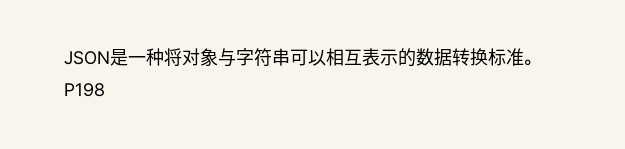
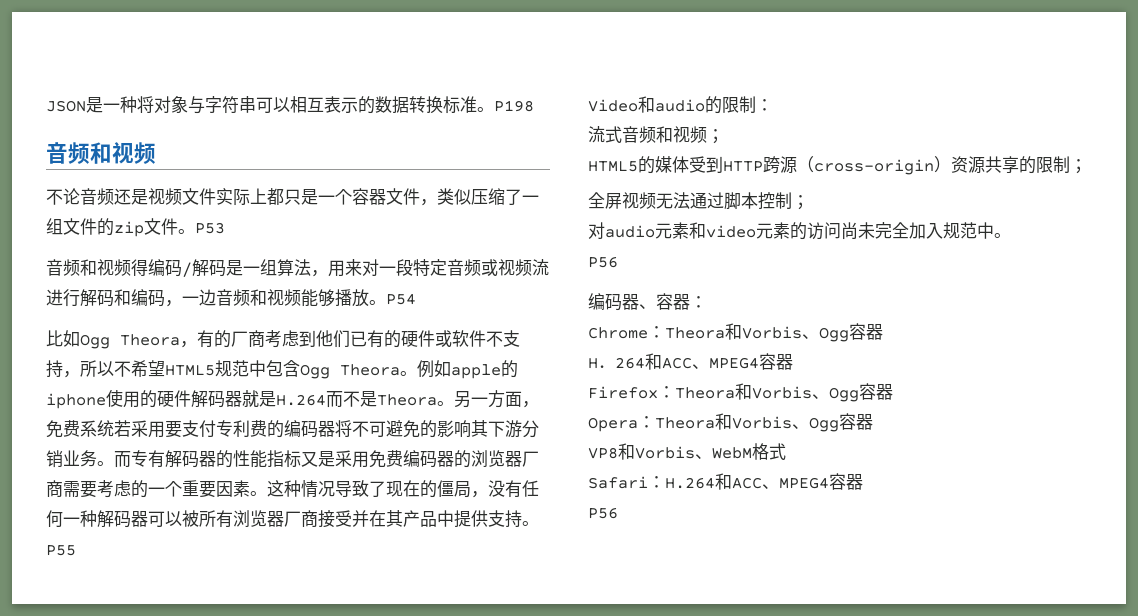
  P198
+ 音频和视频
+ 不论音频还是视频文件实际上都只是一个容器文件，类似压缩了一组文件的zip文件。P53
+ 音频和视频得编码/解码是一组算法，用来对一段特定音频或视频流进行解码和编码，一边音频和视频能够播放。P54
+ 比如Ogg Theora，有的厂商考虑到他们已有的硬件或软件不支持，所以不希望HTML5规范中包含Ogg Theora。例如apple的iphone使用的硬件解码器就是H.264而不是Theora。另一方面，免费系统若采用要支付专利费的编码器将不可避免的影响其下游分销业务。而专有解码器的性能指标又是采用免费编码器的浏览器厂商需要考虑的一个重要因素。这种情况导致了现在的僵局，没有任何一种解码器可以被所有浏览器厂商接受并在其产品中提供支持。P55
+ Video和audio的限制：
+ 流式音频和视频；
+ HTML5的媒体受到HTTP跨源（cross-origin）资源共享的限制；
+ 全屏视频无法通过脚本控制；
+ 对audio元素和video元素的访问尚未完全加入规范中。
+ P56
+ 编码器、容器：
+ Chrome：Theora和Vorbis、Ogg容器
+ H．264和ACC、MPEG4容器
+ Firefox：Theora和Vorbis、Ogg容器
+ Opera：Theora和Vorbis、Ogg容器
+ VP8和Vorbis、WebM格式
+ Safari：H.264和ACC、MPEG4容器
+ P56

